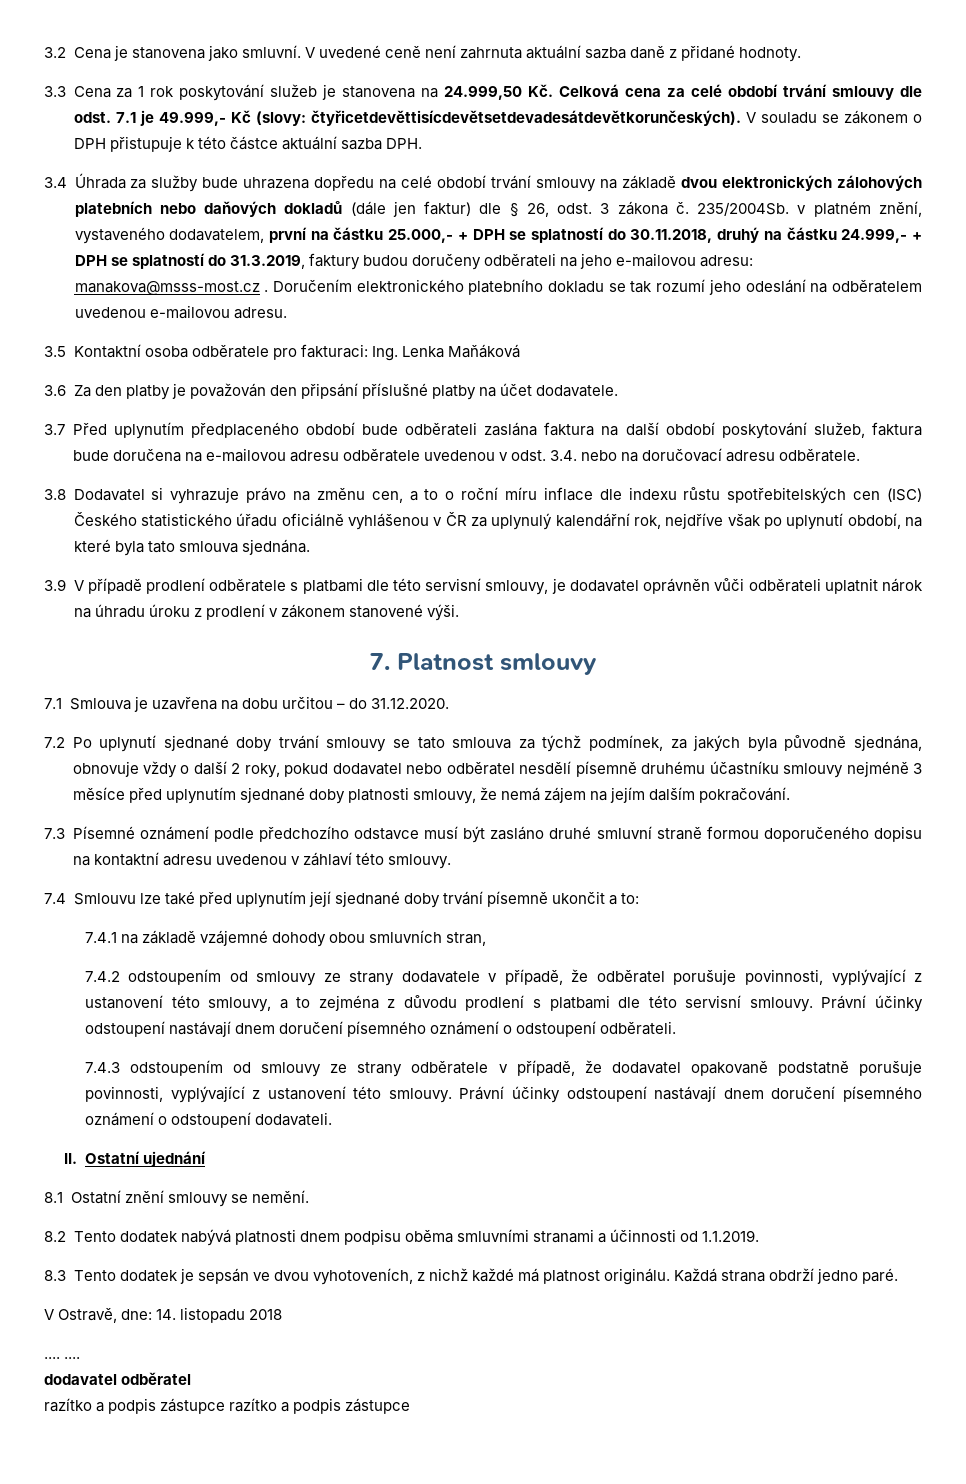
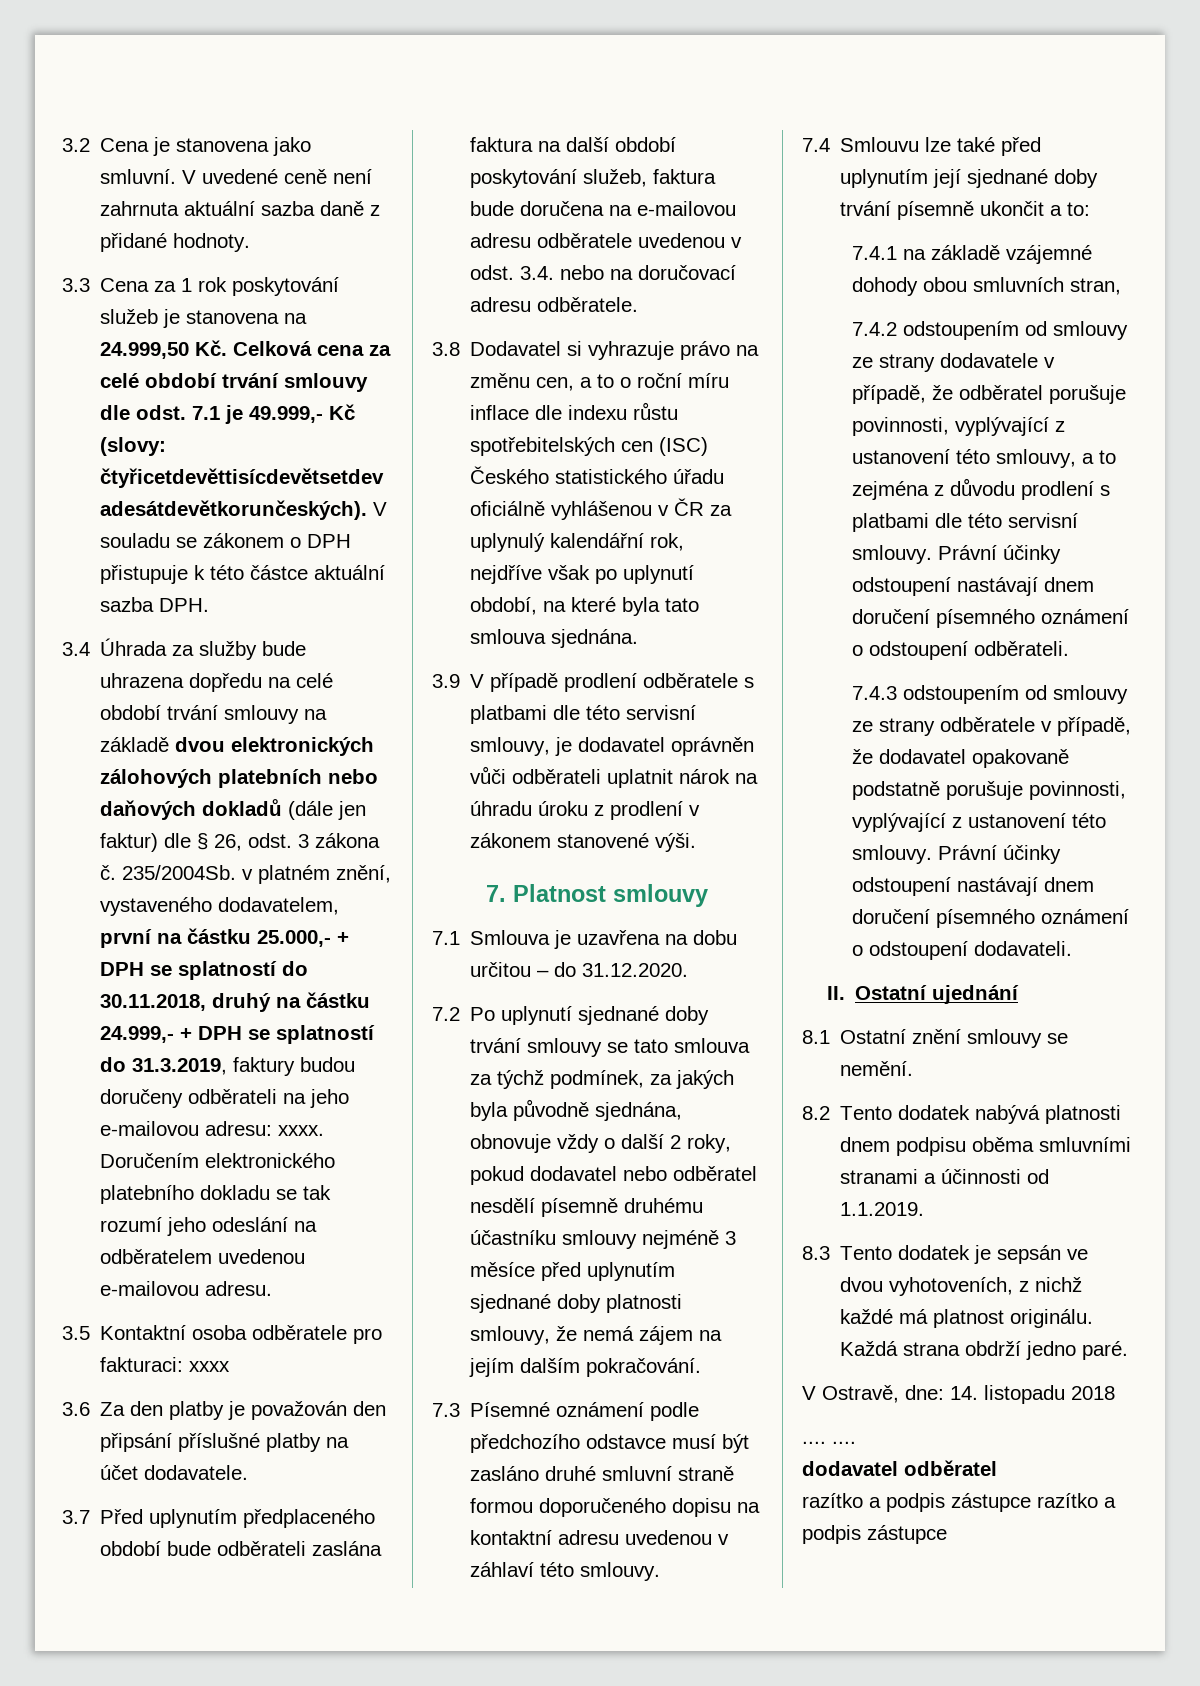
- 235/2004Sb. v platném znění, vystaveného dodavatelem, první na částku 25.000,- + DPH se splatností do 30.11.2018, druhý na částku 24.999,- + DPH se splatností do 31.3.2019, faktury budou doručeny odběrateli na jeho e-mailovou adresu: manakova@msss-most.cz .
+ 235/2004Sb. v platném znění, vystaveného dodavatelem, první na částku 25.000,- + DPH se splatností do 30.11.2018, druhý na částku 24.999,- + DPH se splatností do 31.3.2019, faktury budou doručeny odběrateli na jeho e-mailovou adresu: xxxx.
- 3.5 Kontaktní osoba odběratele pro fakturaci: Ing. Lenka Maňáková
+ 3.5 Kontaktní osoba odběratele pro fakturaci: xxxx

